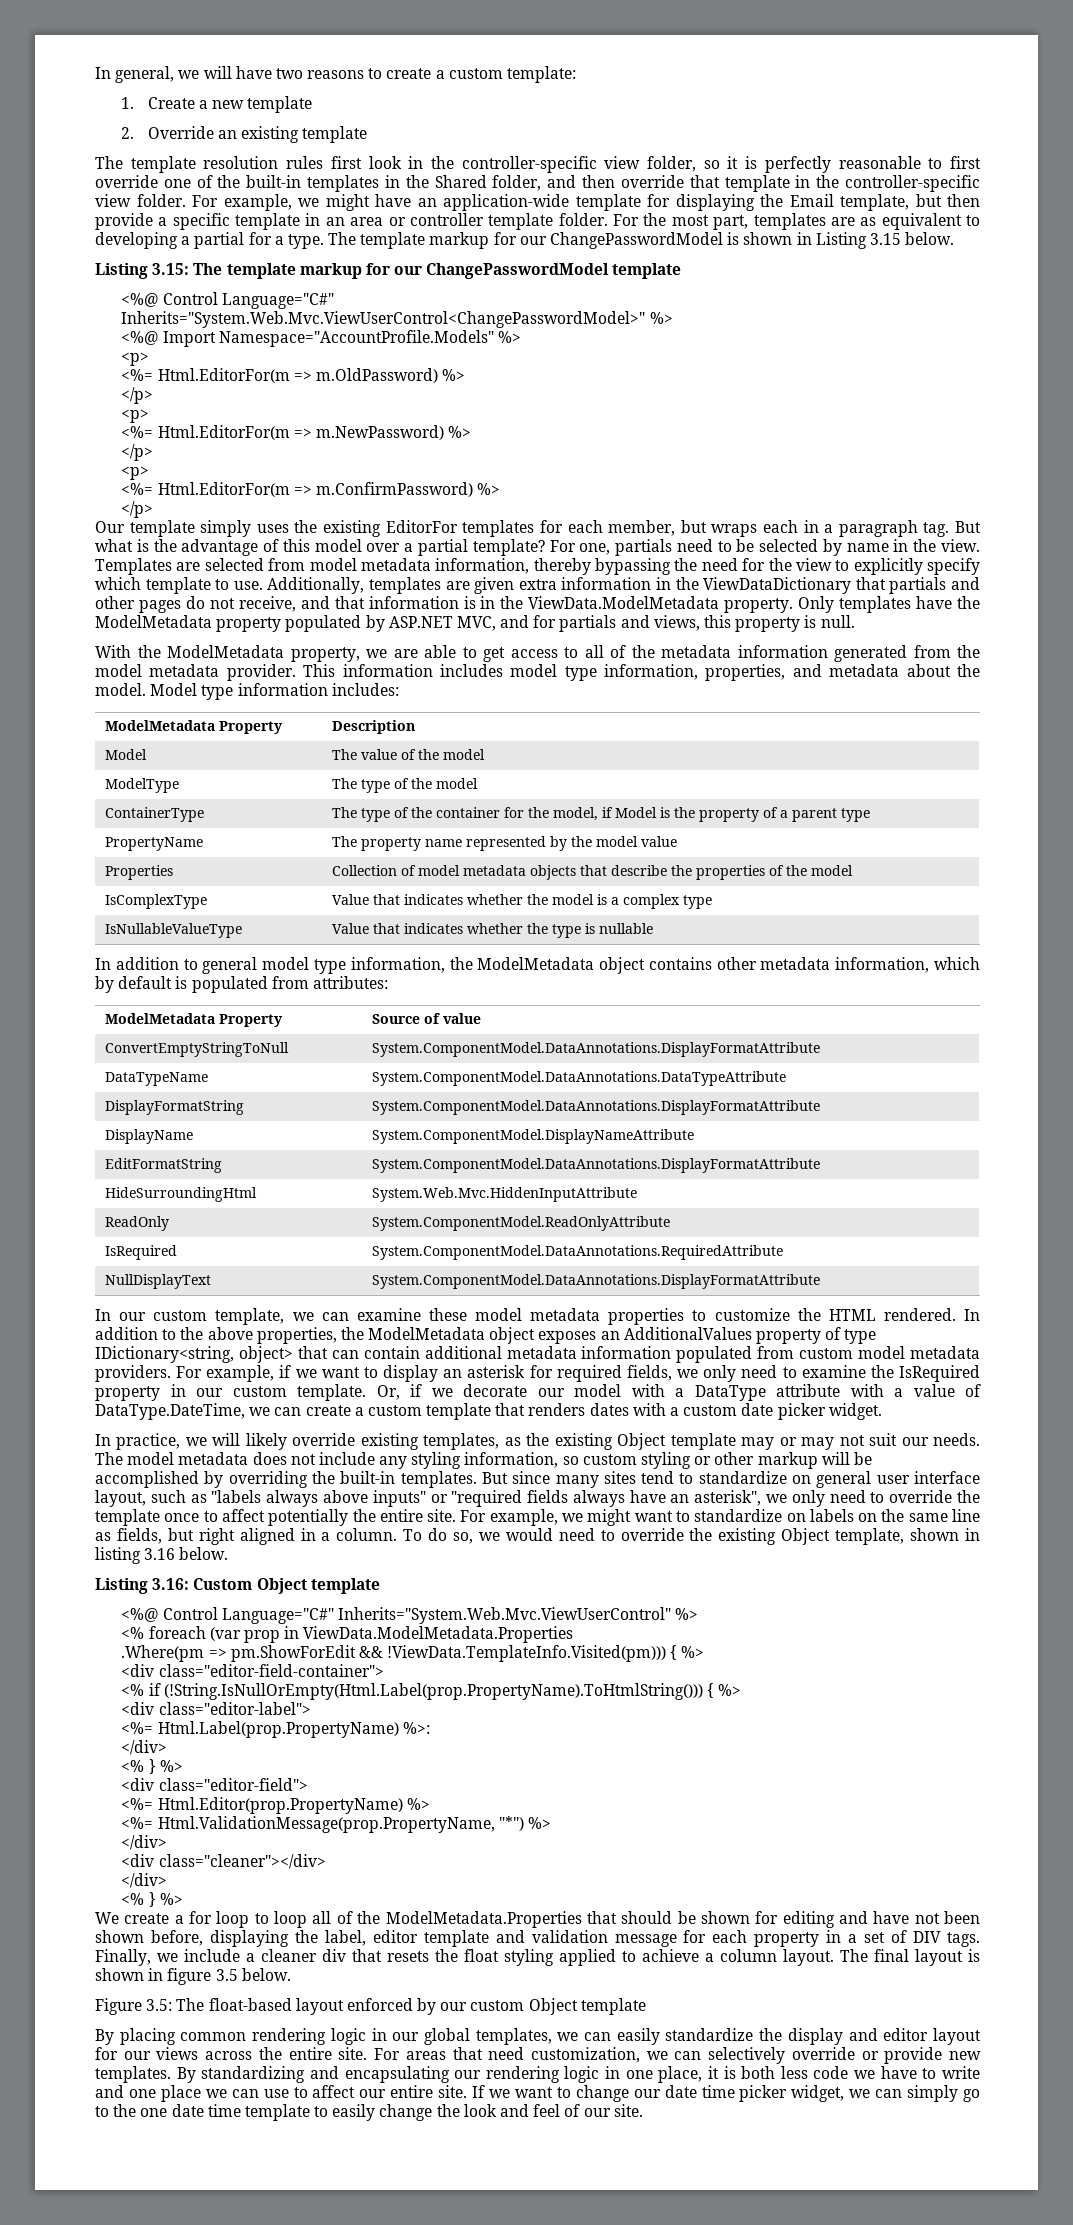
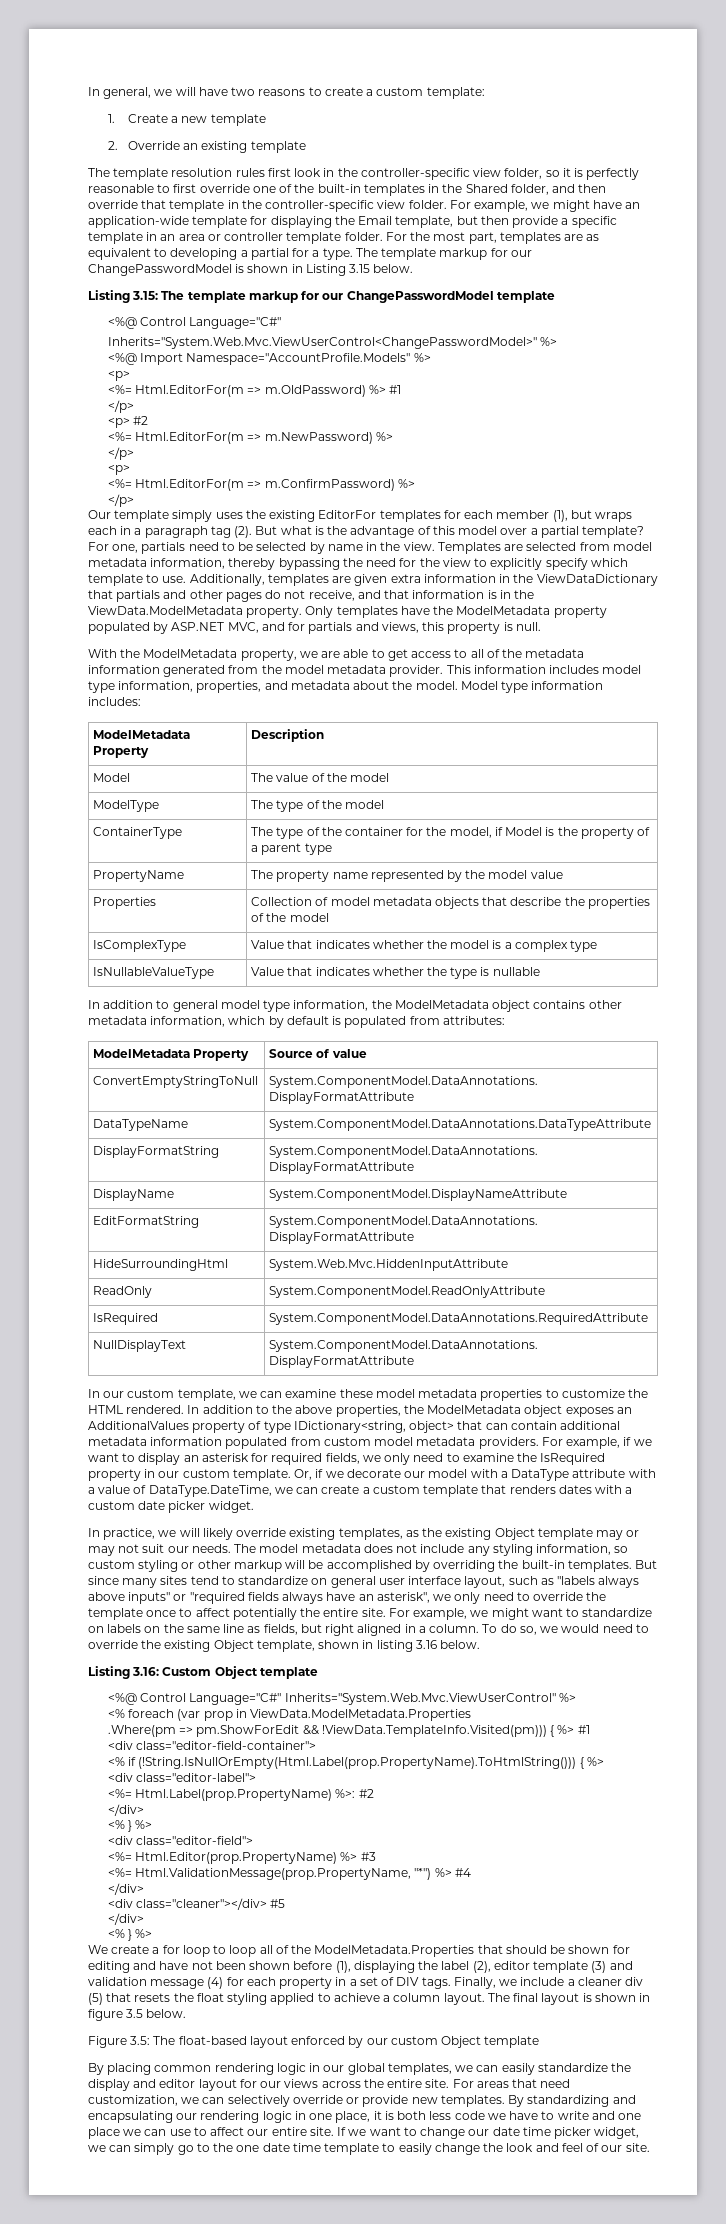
- <%= Html.EditorFor(m => m.OldPassword) %>
+ <%= Html.EditorFor(m => m.OldPassword) %> #1
  </p>
- <p>
+ <p> #2
- Our template simply uses the existing EditorFor templates for each member, but wraps each in a paragraph tag.
+ Our template simply uses the existing EditorFor templates for each member (1), but wraps each in a paragraph tag (2).
- .Where(pm => pm.ShowForEdit && !ViewData.TemplateInfo.Visited(pm))) { %>
+ .Where(pm => pm.ShowForEdit && !ViewData.TemplateInfo.Visited(pm))) { %> #1
- <%= Html.Label(prop.PropertyName) %>:
+ <%= Html.Label(prop.PropertyName) %>: #2
- <%= Html.Editor(prop.PropertyName) %>
+ <%= Html.Editor(prop.PropertyName) %> #3
- <%= Html.ValidationMessage(prop.PropertyName, "*") %>
+ <%= Html.ValidationMessage(prop.PropertyName, "*") %> #4
- <div class="cleaner"></div>
+ <div class="cleaner"></div> #5
- We create a for loop to loop all of the ModelMetadata.Properties that should be shown for editing and have not been shown before, displaying the label, editor template and validation message for each property in a set of DIV tags.
+ We create a for loop to loop all of the ModelMetadata.Properties that should be shown for editing and have not been shown before (1), displaying the label (2), editor template (3) and validation message (4) for each property in a set of DIV tags.
- Finally, we include a cleaner div that resets the float styling applied to achieve a column layout.
+ Finally, we include a cleaner div (5) that resets the float styling applied to achieve a column layout.

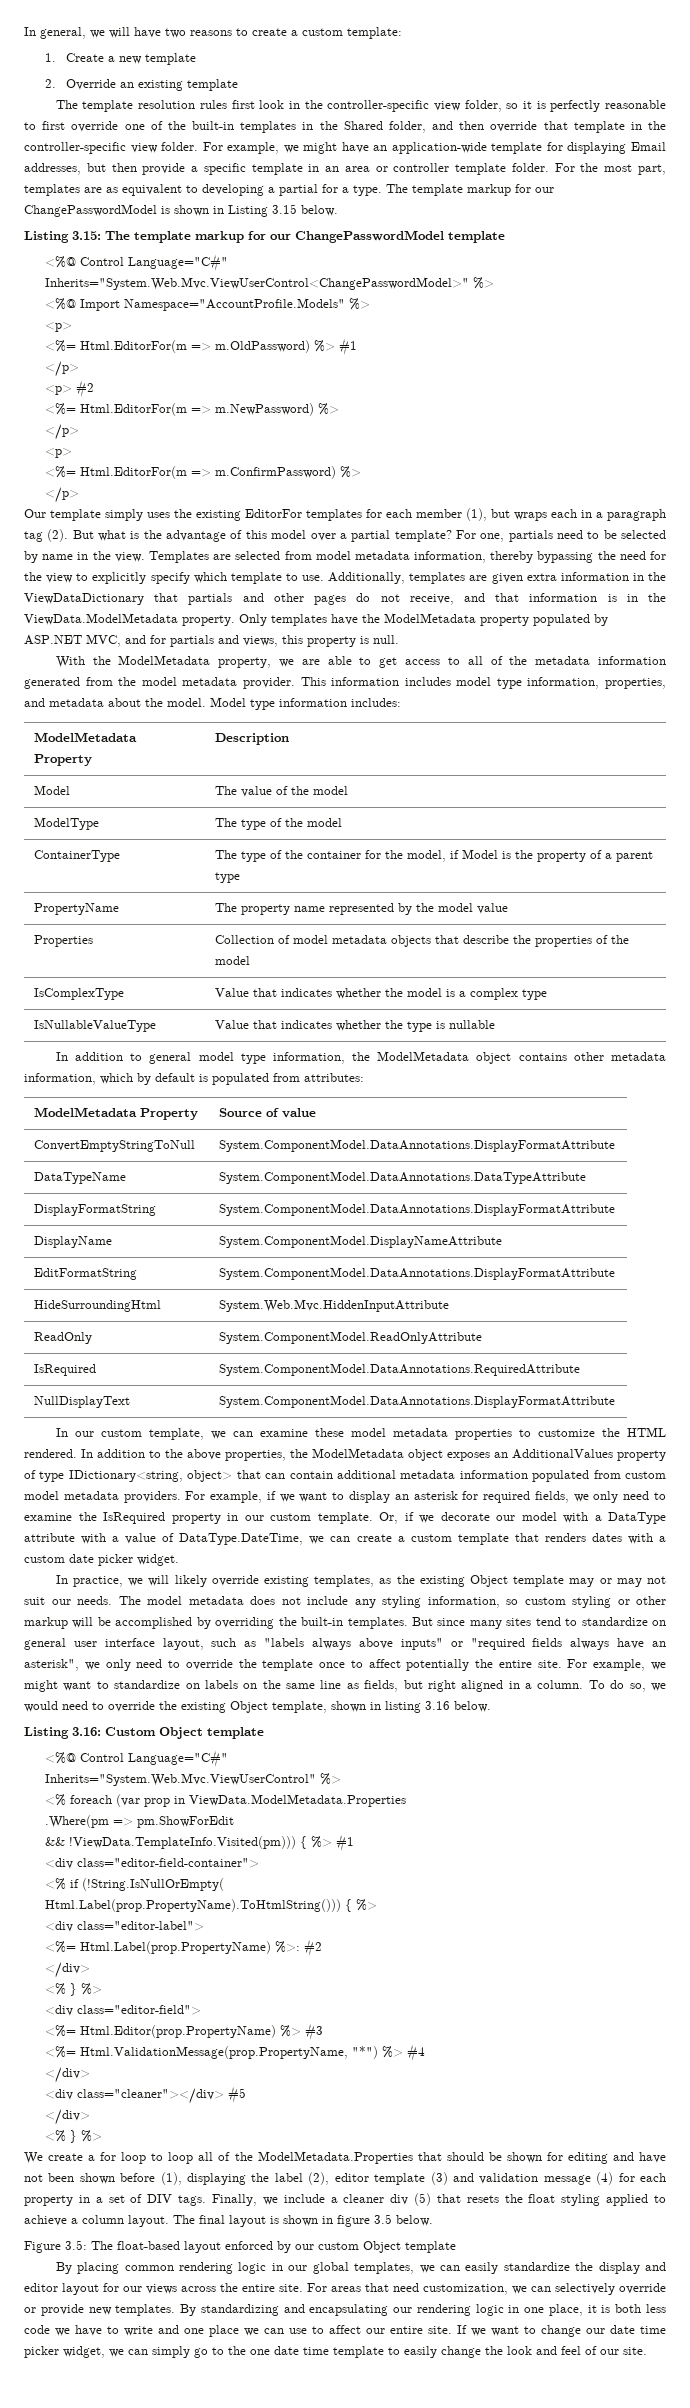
- For example, we might have an application-wide template for displaying the Email template, but then provide a specific template in an area or controller template folder.
+ For example, we might have an application-wide template for displaying Email addresses, but then provide a specific template in an area or controller template folder.
  Listing 3.16: Custom Object template
- <%@ Control Language="C#" Inherits="System.Web.Mvc.ViewUserControl" %>
+ <%@ Control Language="C#"
+ Inherits="System.Web.Mvc.ViewUserControl" %>
- .Where(pm => pm.ShowForEdit && !ViewData.TemplateInfo.Visited(pm))) { %> #1
+ .Where(pm => pm.ShowForEdit
+ && !ViewData.TemplateInfo.Visited(pm))) { %> #1
- <% if (!String.IsNullOrEmpty(Html.Label(prop.PropertyName).ToHtmlString())) { %>
+ <% if (!String.IsNullOrEmpty(
+ Html.Label(prop.PropertyName).ToHtmlString())) { %>

